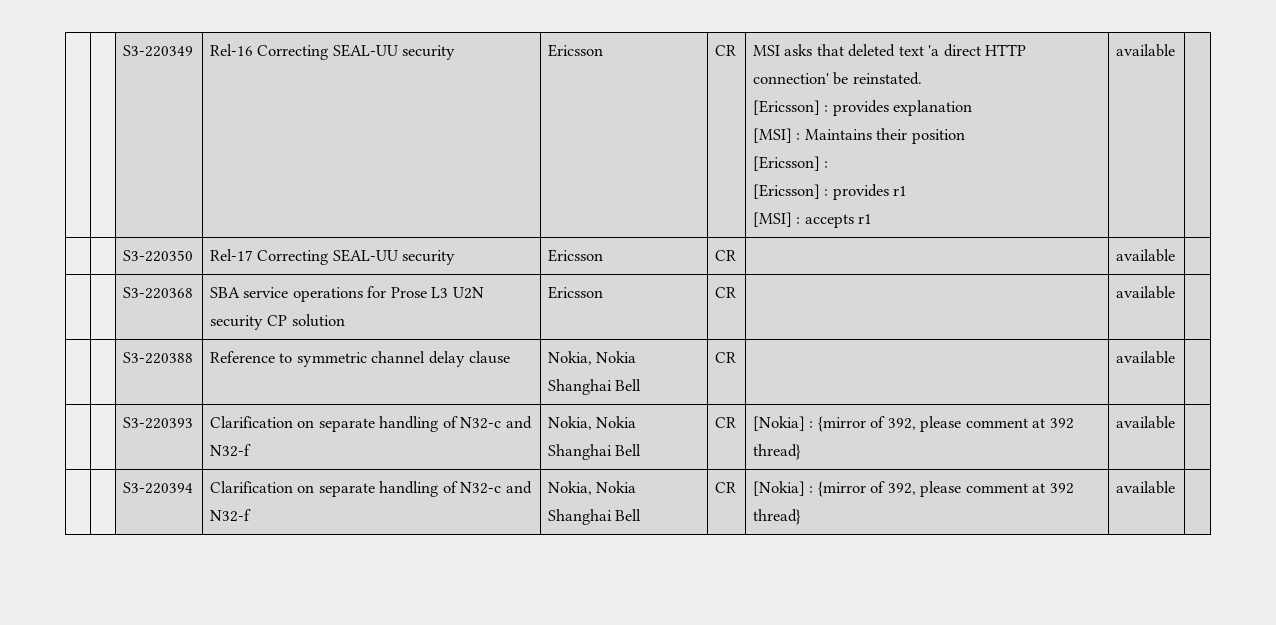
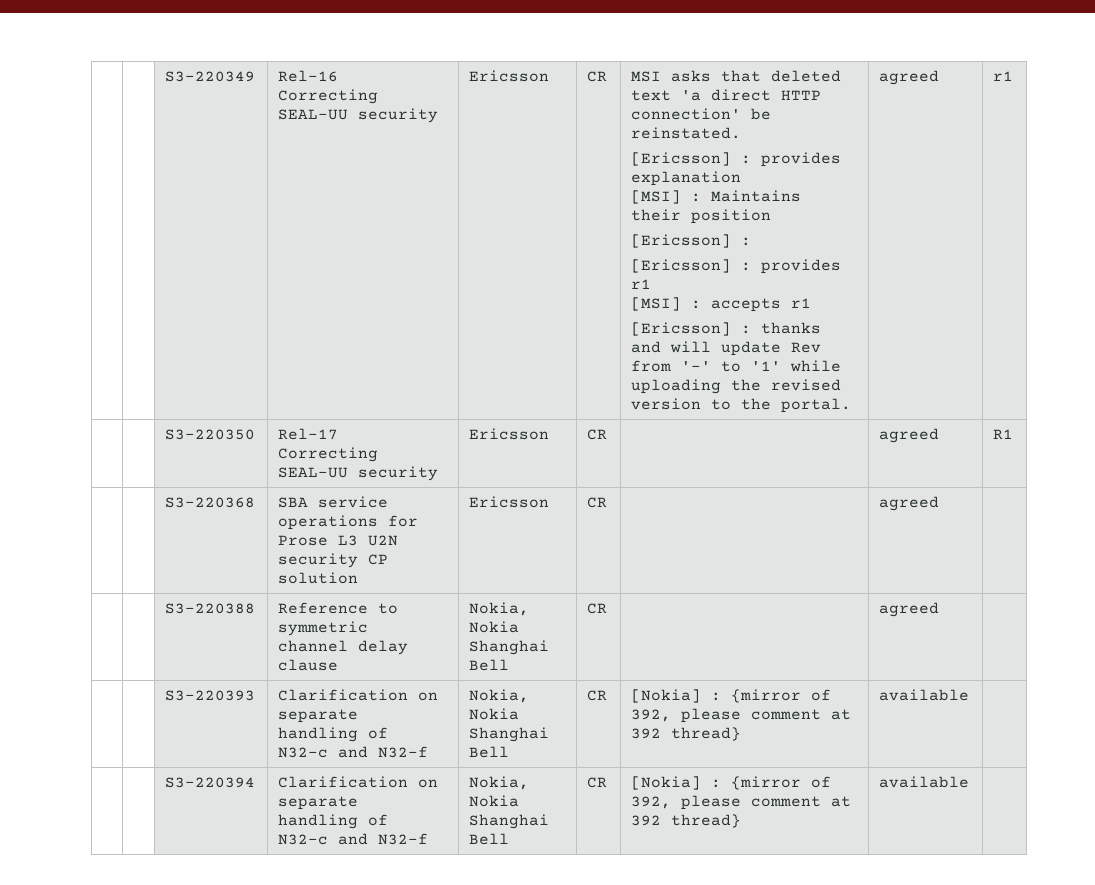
- [MSI] : accepts r1 | available
+ [MSI] : accepts r1
+ [Ericsson] : thanks and will update Rev from '-' to '1' while uploading the revised version to the portal. | agreed | r1
- | | S3-220350 | Rel-17 Correcting SEAL-UU security | Ericsson | CR | | available |
+ | | S3-220350 | Rel-17 Correcting SEAL-UU security | Ericsson | CR | | agreed | R1
- | | S3-220368 | SBA service operations for Prose L3 U2N security CP solution | Ericsson | CR | | available |
+ | | S3-220368 | SBA service operations for Prose L3 U2N security CP solution | Ericsson | CR | | agreed |
- | | S3-220388 | Reference to symmetric channel delay clause | Nokia, Nokia Shanghai Bell | CR | | available |
+ | | S3-220388 | Reference to symmetric channel delay clause | Nokia, Nokia Shanghai Bell | CR | | agreed |

